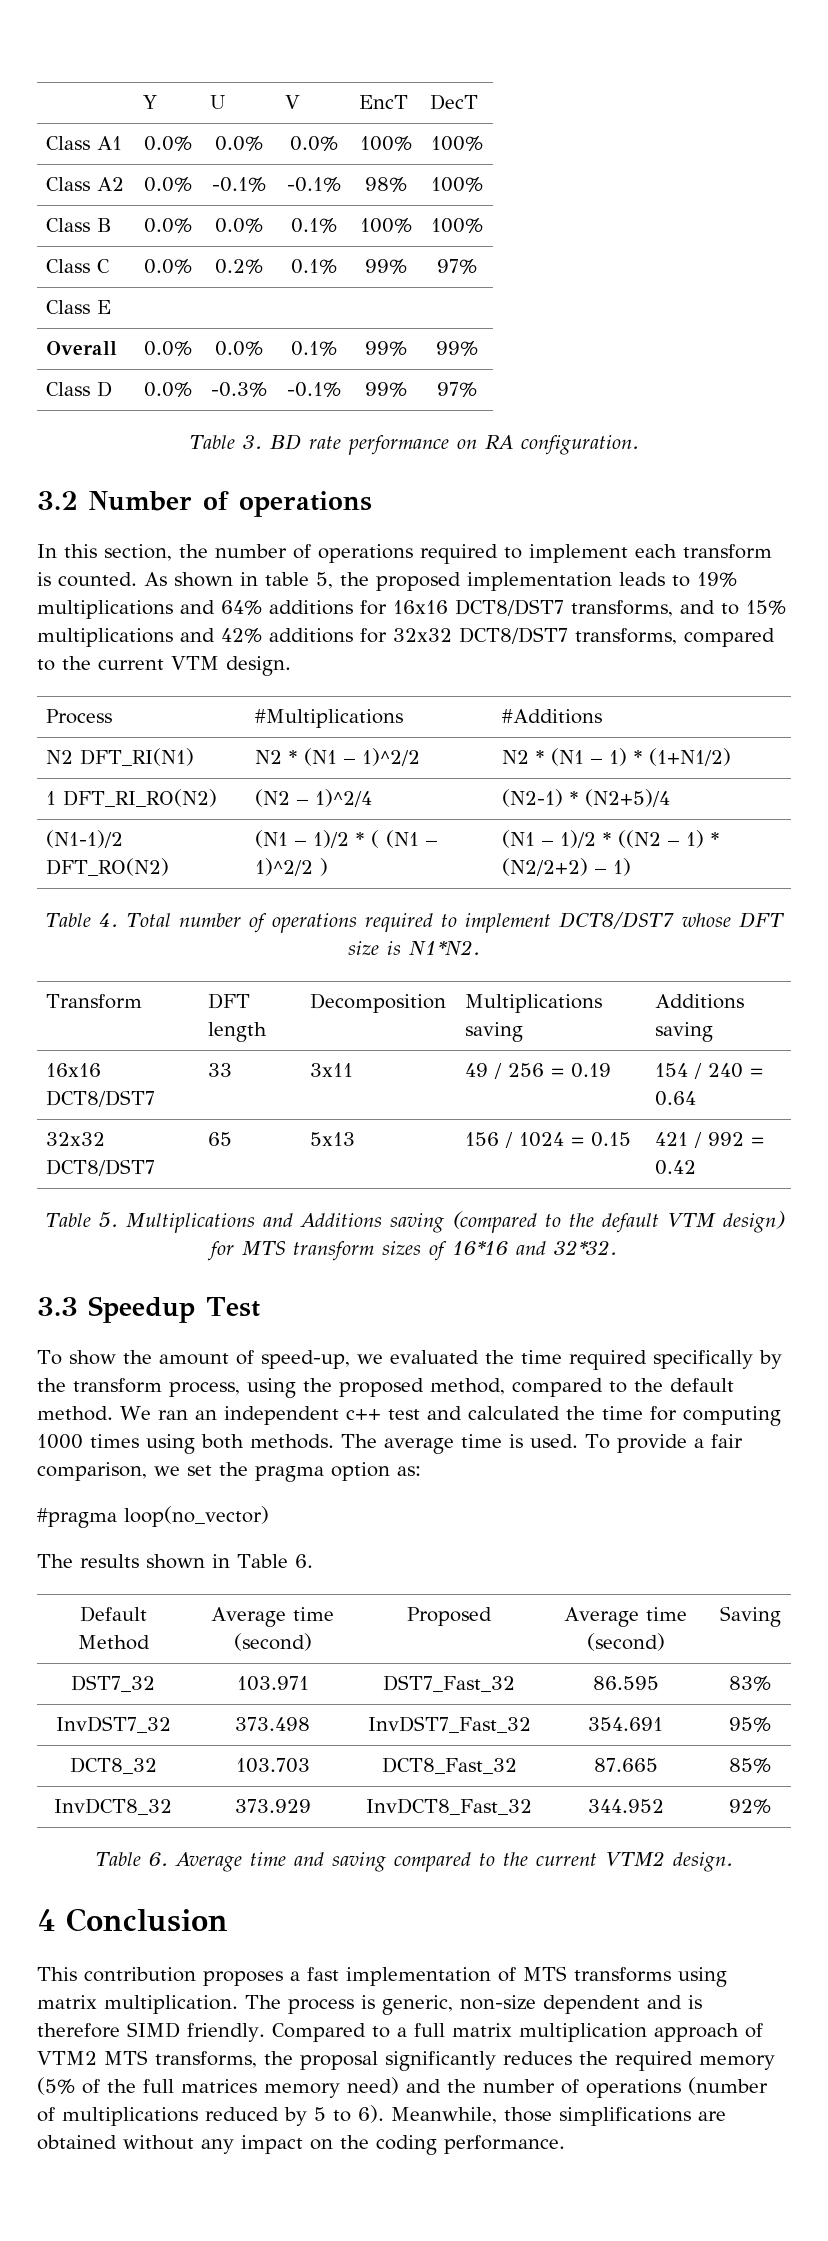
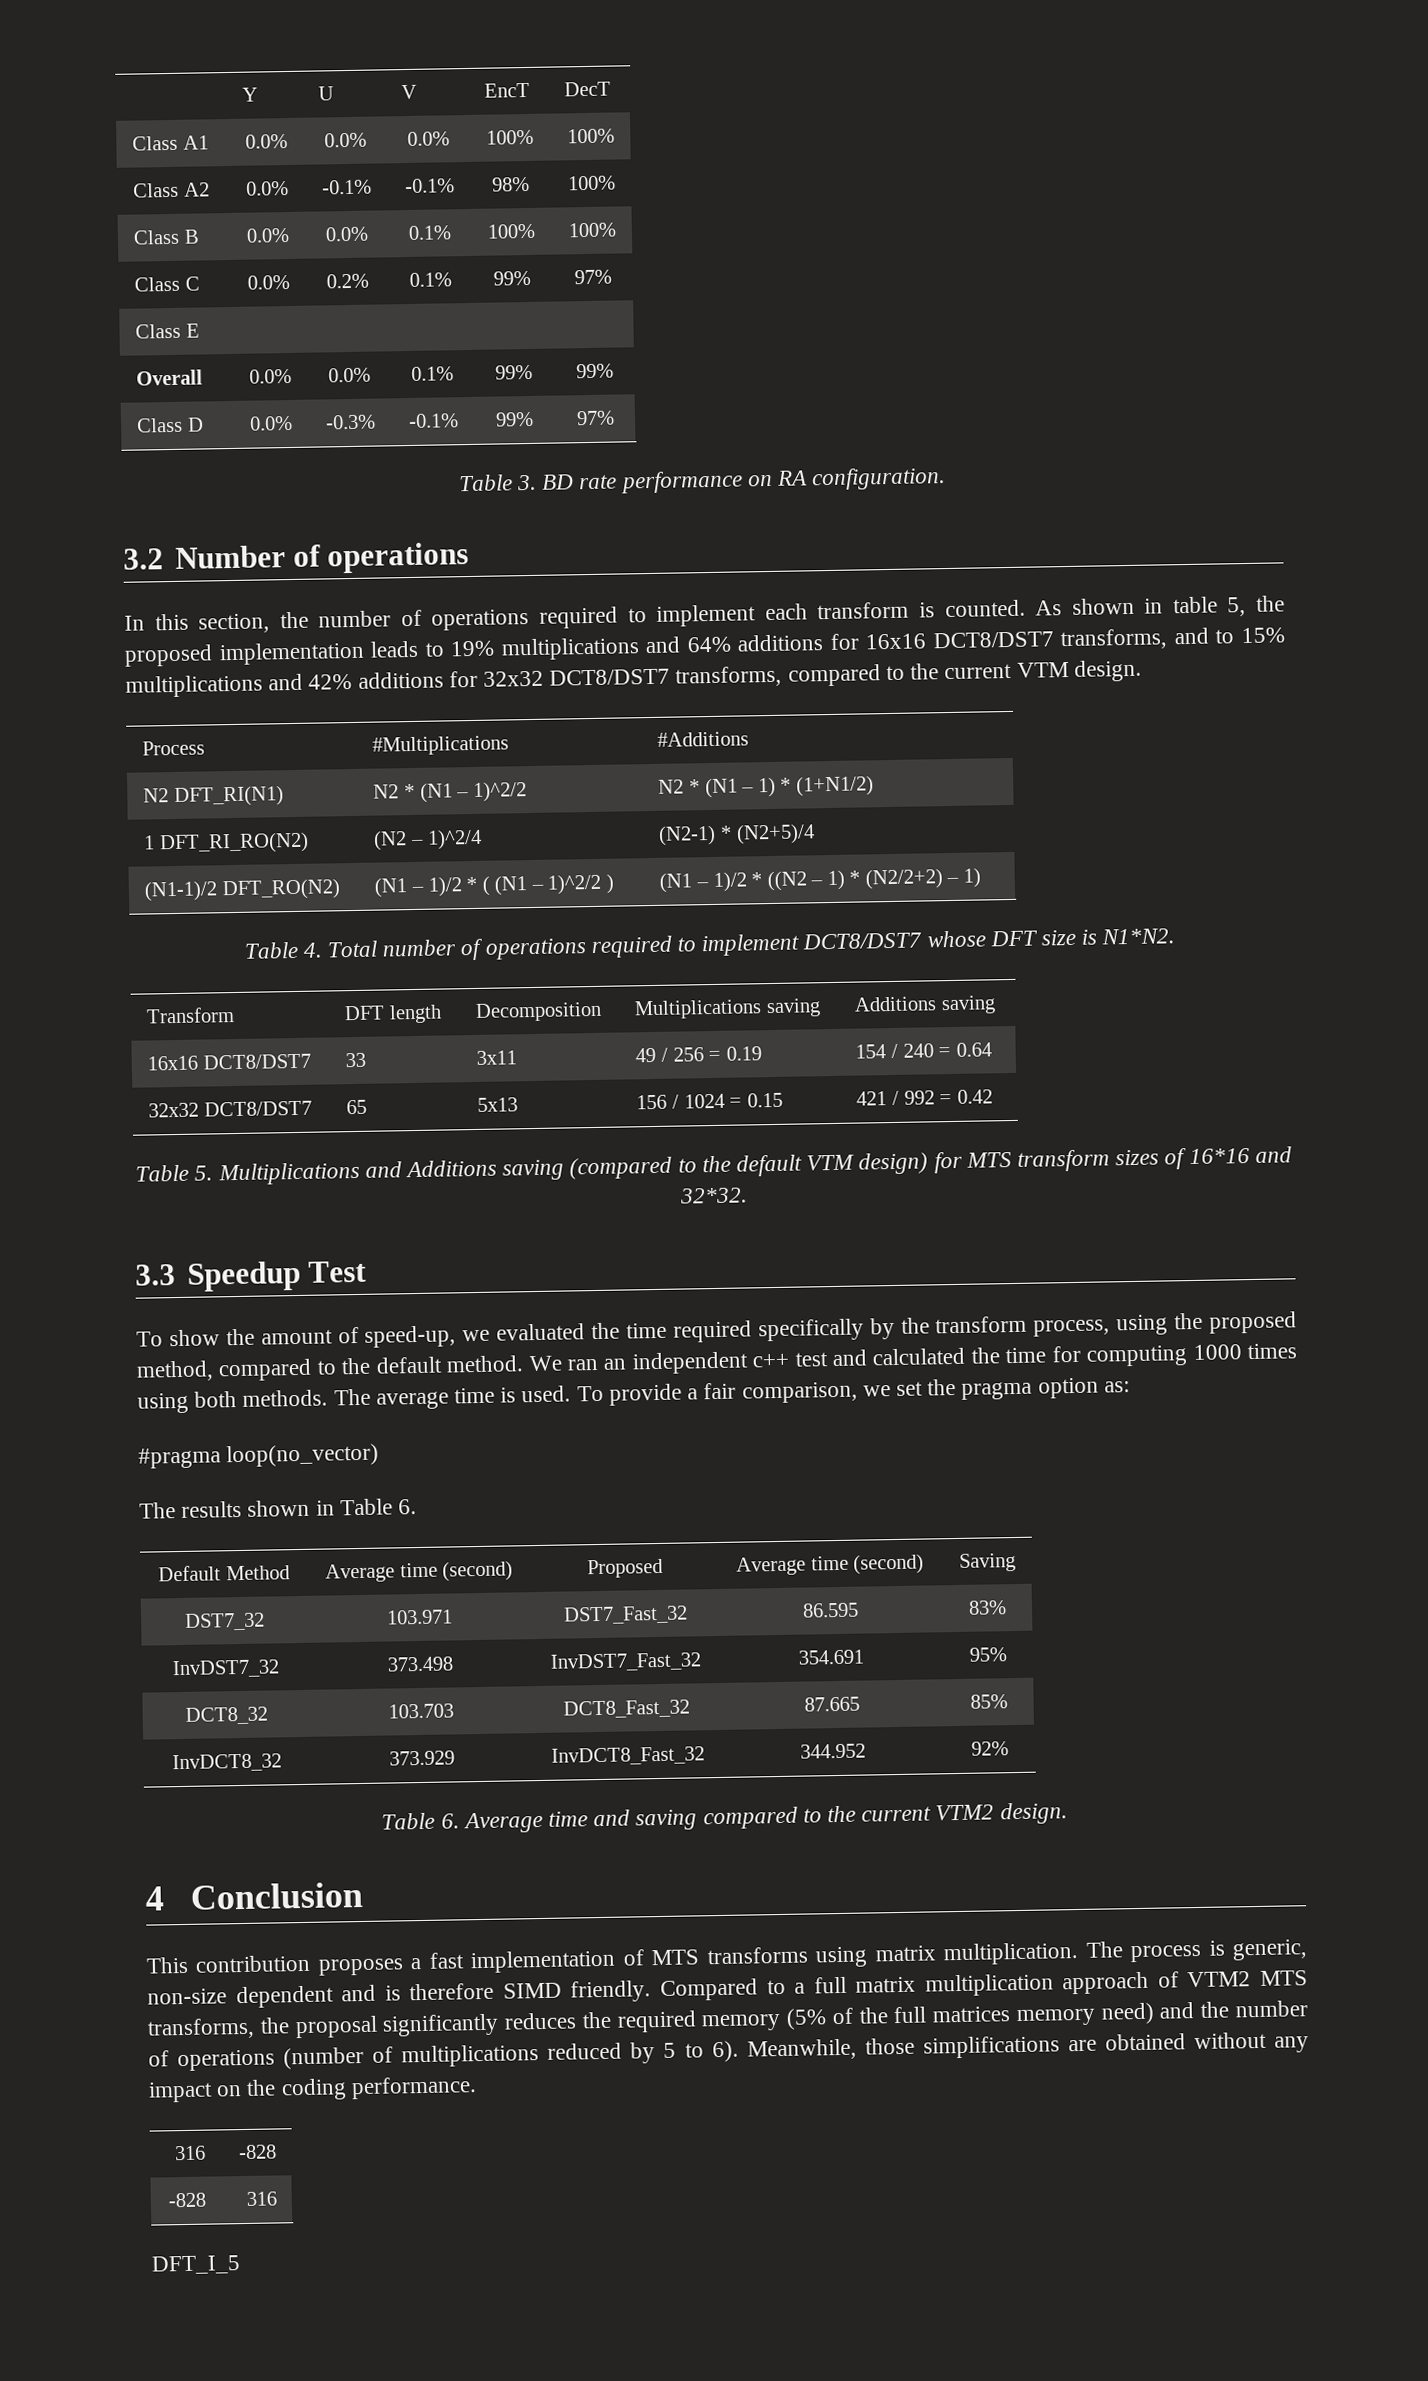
+ 316 | -828
+ -828 | 316
+ DFT_I_5

